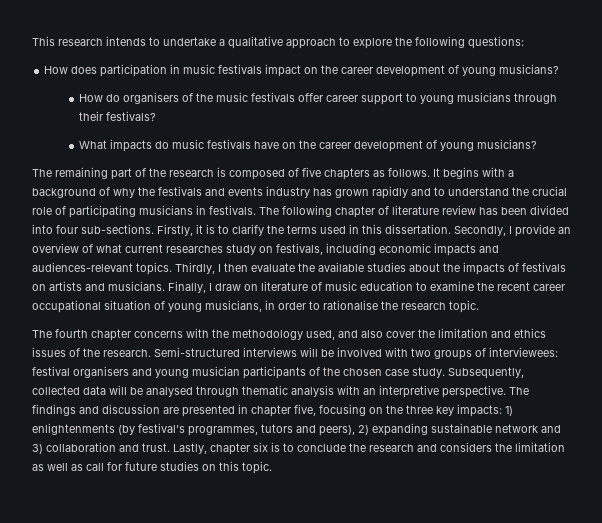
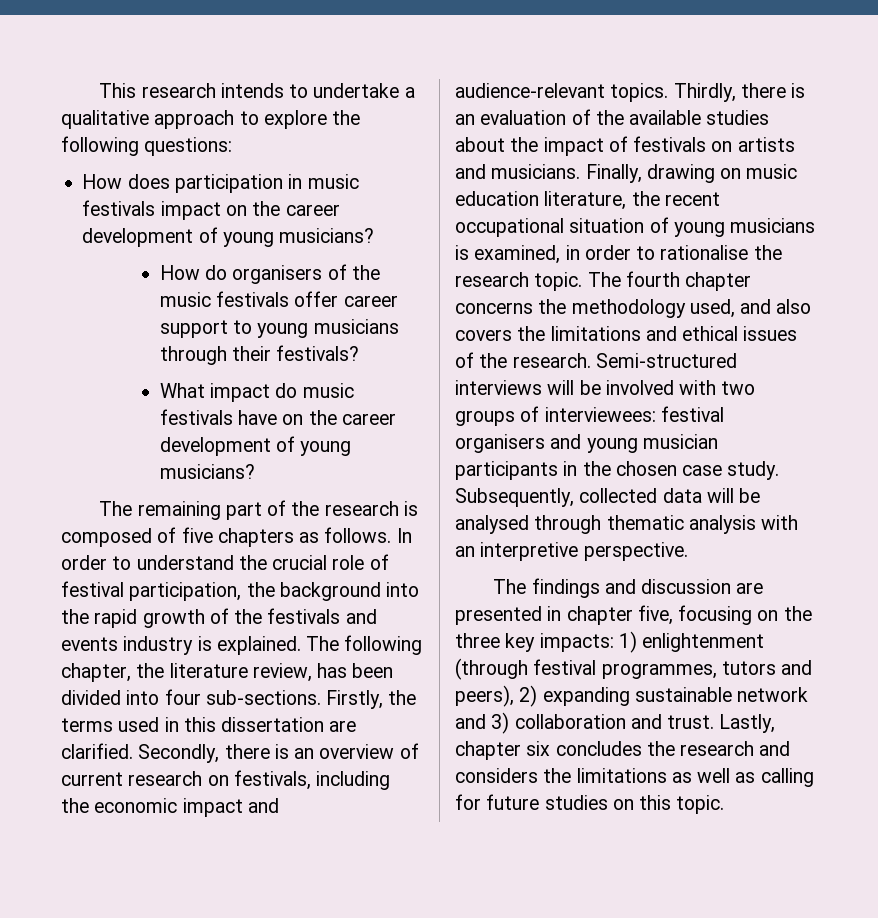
- What impacts do music festivals have on the career development of young musicians?
+ What impact do music festivals have on the career development of young musicians?
- It begins with a background of why the festivals and events industry has grown rapidly and to understand the crucial role of participating musicians in festivals. The following chapter of literature review has been divided into four sub-sections.
+ In order to understand the crucial role of festival participation, the background into the rapid growth of the festivals and events industry is explained. The following chapter, the literature review, has been divided into four sub-sections.
- Firstly, it is to clarify the terms used in this dissertation. Secondly, I provide an overview of what current researches study on festivals, including economic impacts and audiences-relevant topics. Thirdly, I then evaluate the available studies about the impacts of festivals on artists and musicians.
+ Firstly, the terms used in this dissertation are clarified. Secondly, there is an overview of current research on festivals, including the economic impact and audience-relevant topics. Thirdly, there is an evaluation of the available studies about the impact of festivals on artists and musicians.
- Finally, I draw on literature of music education to examine the recent career occupational situation of young musicians, in order to rationalise the research topic.
- The fourth chapter concerns with the methodology used, and also cover the limitation and ethics issues of the research.
+ Finally, drawing on music education literature, the recent occupational situation of young musicians is examined, in order to rationalise the research topic. The fourth chapter concerns the methodology used, and also covers the limitations and ethical issues of the research.
- Semi-structured interviews will be involved with two groups of interviewees: festival organisers and young musician participants of the chosen case study.
+ Semi-structured interviews will be involved with two groups of interviewees: festival organisers and young musician participants in the chosen case study.
- Subsequently, collected data will be analysed through thematic analysis with an interpretive perspective. The findings and discussion are presented in chapter five, focusing on the three key impacts: 1) enlightenments (by festival’s programmes, tutors and peers), 2) expanding sustainable network and 3) collaboration and trust.
+ Subsequently, collected data will be analysed through thematic analysis with an interpretive perspective.
+ The findings and discussion are presented in chapter five, focusing on the three key impacts: 1) enlightenment (through festival programmes, tutors and peers), 2) expanding sustainable network and 3) collaboration and trust.
- Lastly, chapter six is to conclude the research and considers the limitation as well as call for future studies on this topic.
+ Lastly, chapter six concludes the research and considers the limitations as well as calling for future studies on this topic.

